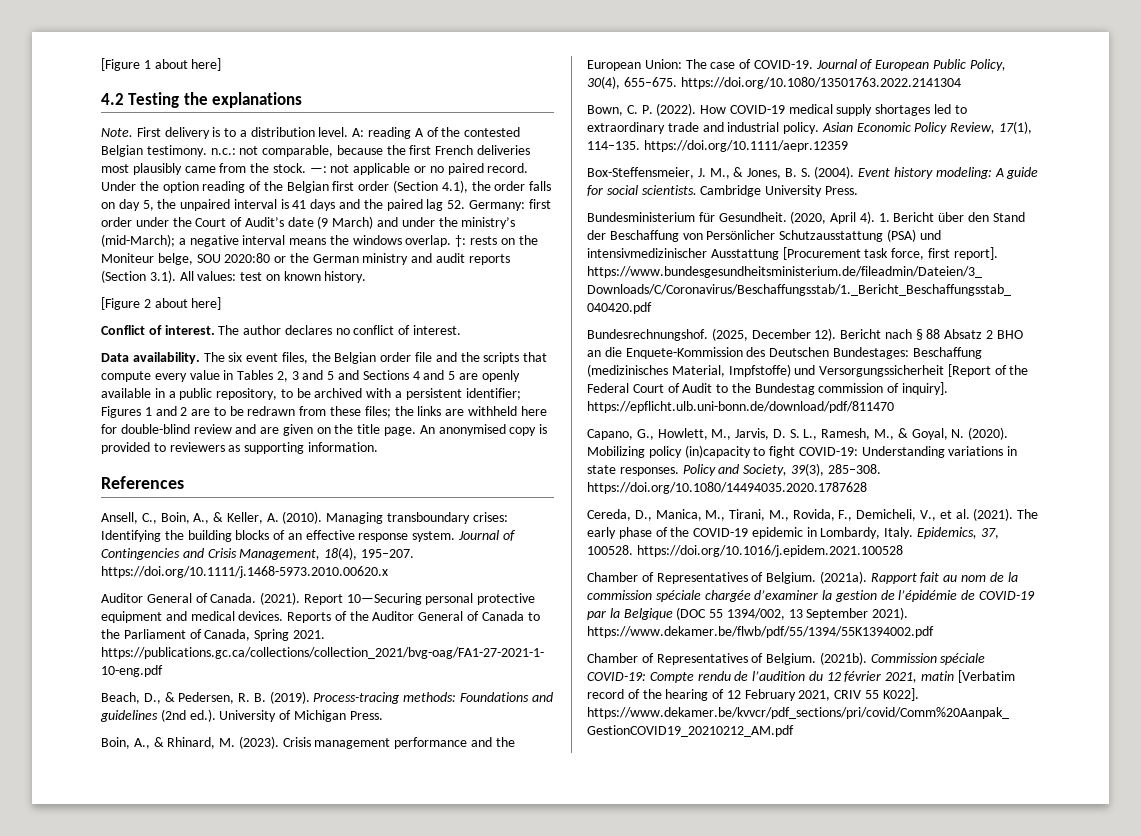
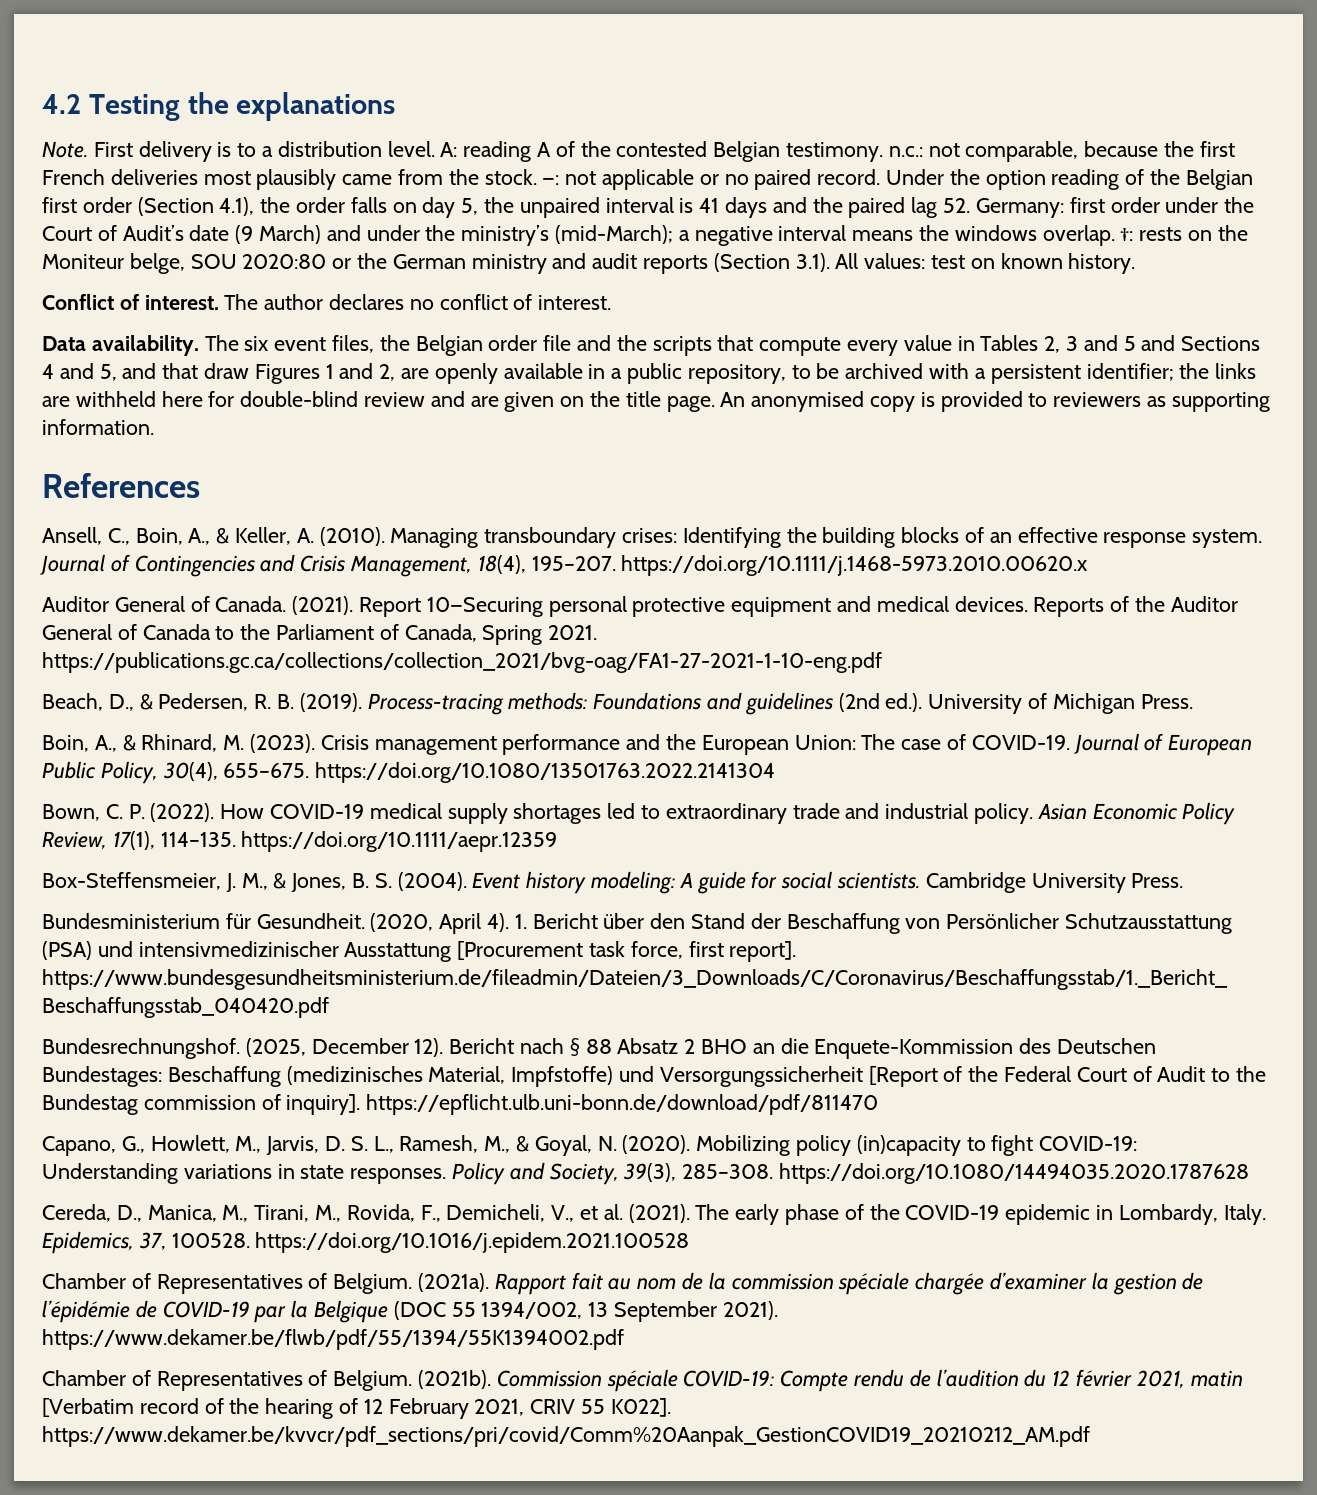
- [Figure 1 about here]
- [Figure 2 about here]
- The six event files, the Belgian order file and the scripts that compute every value in Tables 2, 3 and 5 and Sections 4 and 5 are openly available in a public repository, to be archived with a persistent identifier; Figures 1 and 2 are to be redrawn from these files; the links are withheld here for double-blind review and are given on the title page.
+ The six event files, the Belgian order file and the scripts that compute every value in Tables 2, 3 and 5 and Sections 4 and 5, and that draw Figures 1 and 2, are openly available in a public repository, to be archived with a persistent identifier; the links are withheld here for double-blind review and are given on the title page.

